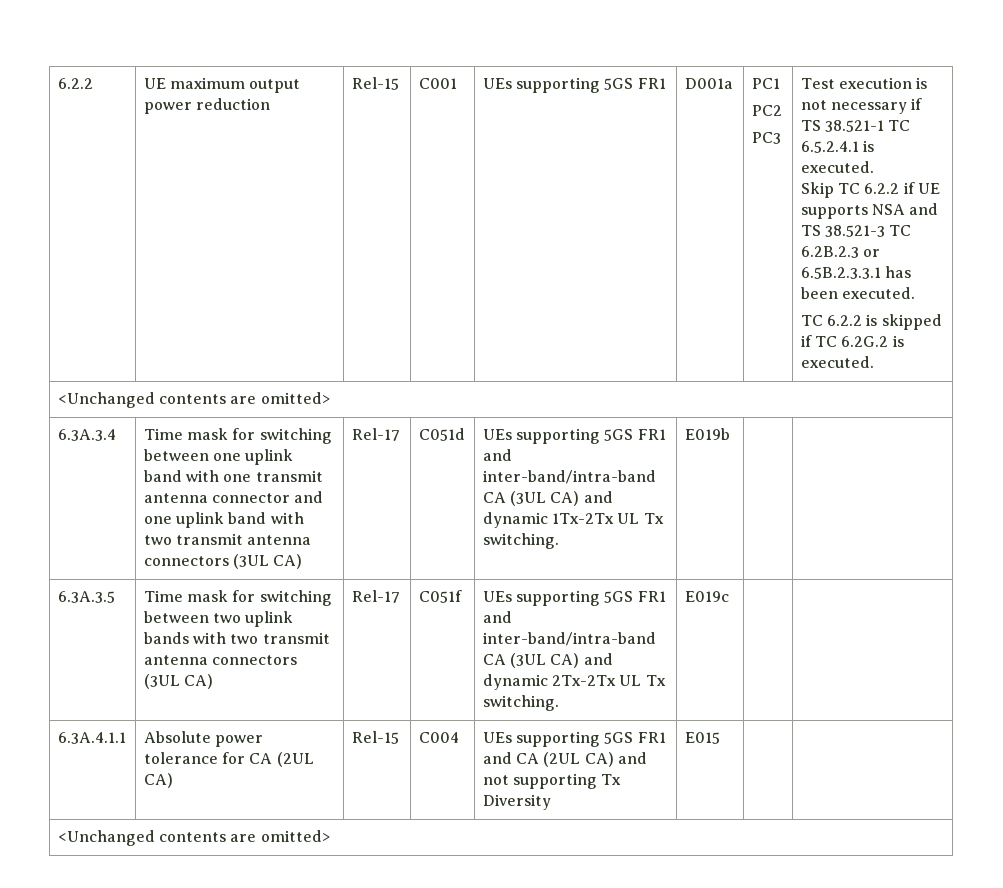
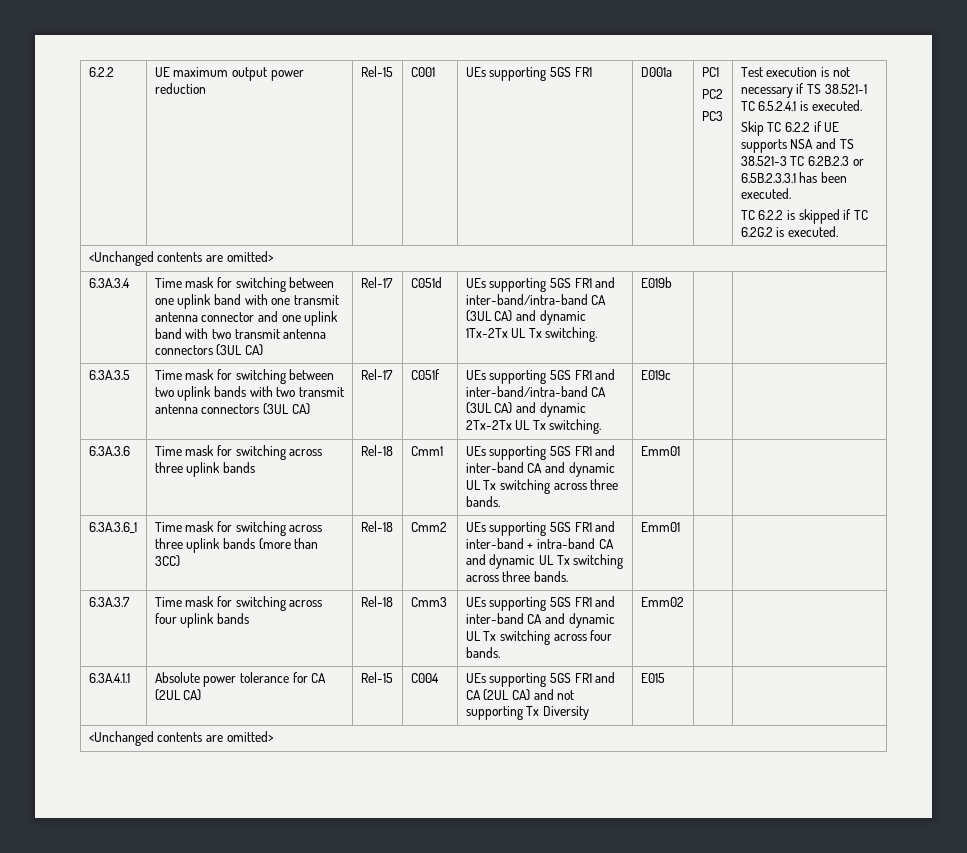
+ 6.3A.3.6 | Time mask for switching across three uplink bands | Rel-18 | Cmm1 | UEs supporting 5GS FR1 and inter-band CA and dynamic UL Tx switching across three bands. | Emm01 | |
+ 6.3A.3.6_1 | Time mask for switching across three uplink bands (more than 3CC) | Rel-18 | Cmm2 | UEs supporting 5GS FR1 and inter-band + intra-band CA and dynamic UL Tx switching across three bands. | Emm01 | |
+ 6.3A.3.7 | Time mask for switching across four uplink bands | Rel-18 | Cmm3 | UEs supporting 5GS FR1 and inter-band CA and dynamic UL Tx switching across four bands. | Emm02 | |

